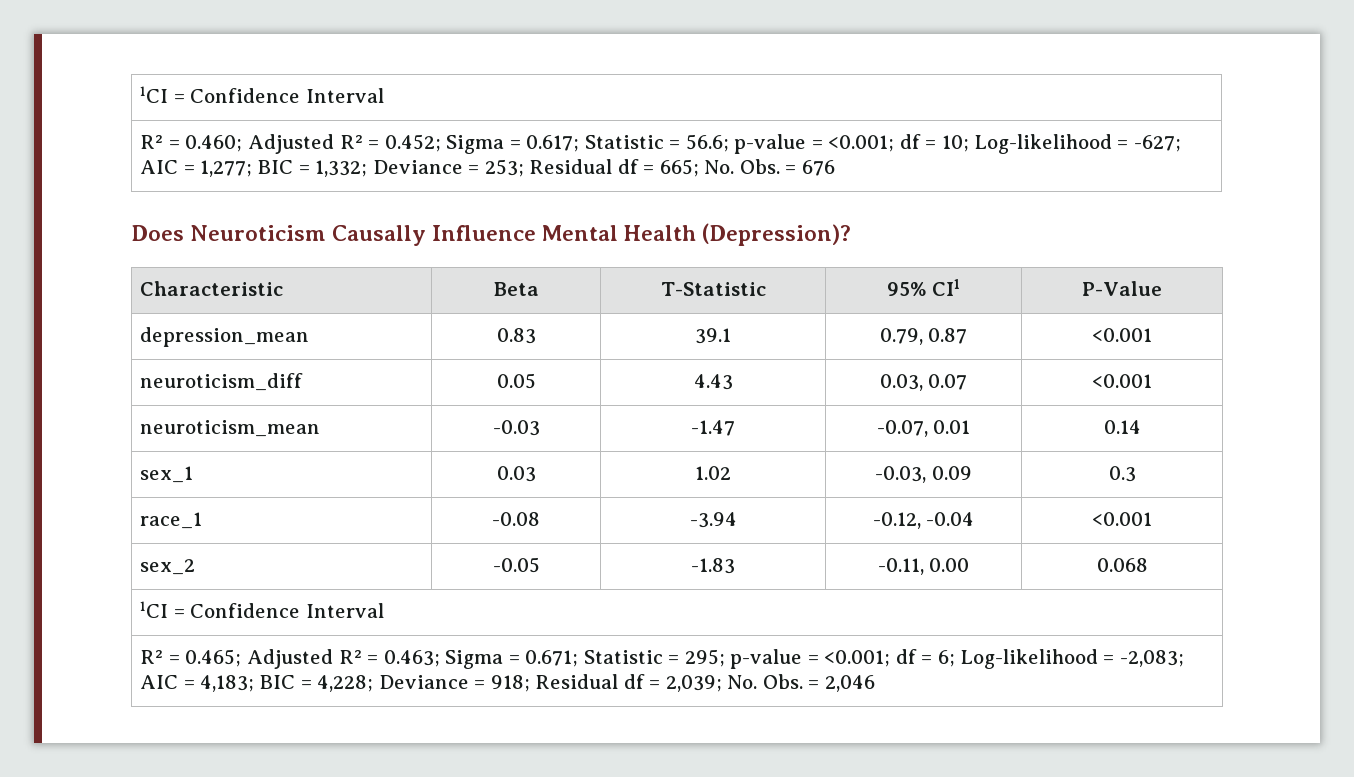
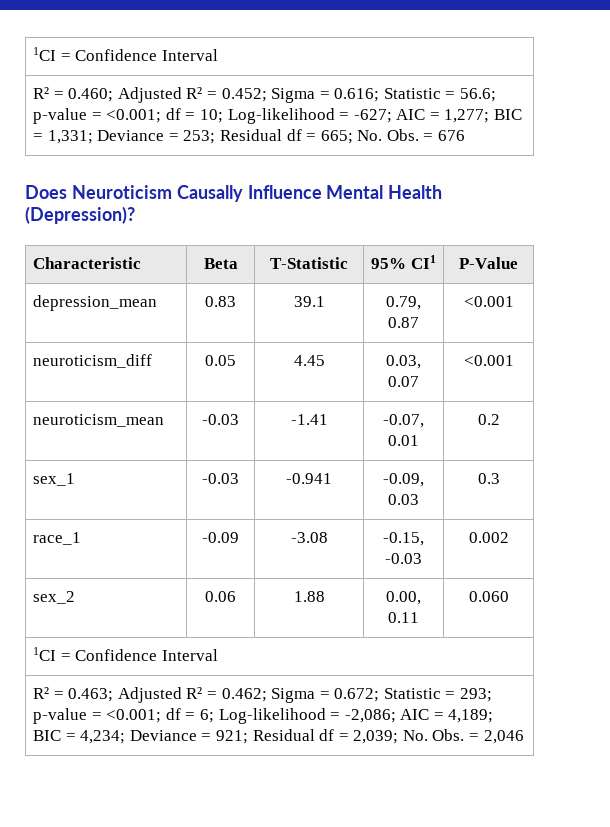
- R² = 0.460; Adjusted R² = 0.452; Sigma = 0.617; Statistic = 56.6; p-value = <0.001; df = 10; Log-likelihood = -627; AIC = 1,277; BIC = 1,332; Deviance = 253; Residual df = 665; No. Obs. = 676
+ R² = 0.460; Adjusted R² = 0.452; Sigma = 0.616; Statistic = 56.6; p-value = <0.001; df = 10; Log-likelihood = -627; AIC = 1,277; BIC = 1,331; Deviance = 253; Residual df = 665; No. Obs. = 676
- neuroticism_diff | 0.05 | 4.43 | 0.03, 0.07 | <0.001
+ neuroticism_diff | 0.05 | 4.45 | 0.03, 0.07 | <0.001
- neuroticism_mean | -0.03 | -1.47 | -0.07, 0.01 | 0.14
+ neuroticism_mean | -0.03 | -1.41 | -0.07, 0.01 | 0.2
- sex_1 | 0.03 | 1.02 | -0.03, 0.09 | 0.3
- race_1 | -0.08 | -3.94 | -0.12, -0.04 | <0.001
- sex_2 | -0.05 | -1.83 | -0.11, 0.00 | 0.068
+ sex_1 | -0.03 | -0.941 | -0.09, 0.03 | 0.3
+ race_1 | -0.09 | -3.08 | -0.15, -0.03 | 0.002
+ sex_2 | 0.06 | 1.88 | 0.00, 0.11 | 0.060
  1CI = Confidence Interval
- R² = 0.465; Adjusted R² = 0.463; Sigma = 0.671; Statistic = 295; p-value = <0.001; df = 6; Log-likelihood = -2,083; AIC = 4,183; BIC = 4,228; Deviance = 918; Residual df = 2,039; No. Obs. = 2,046
+ R² = 0.463; Adjusted R² = 0.462; Sigma = 0.672; Statistic = 293; p-value = <0.001; df = 6; Log-likelihood = -2,086; AIC = 4,189; BIC = 4,234; Deviance = 921; Residual df = 2,039; No. Obs. = 2,046

